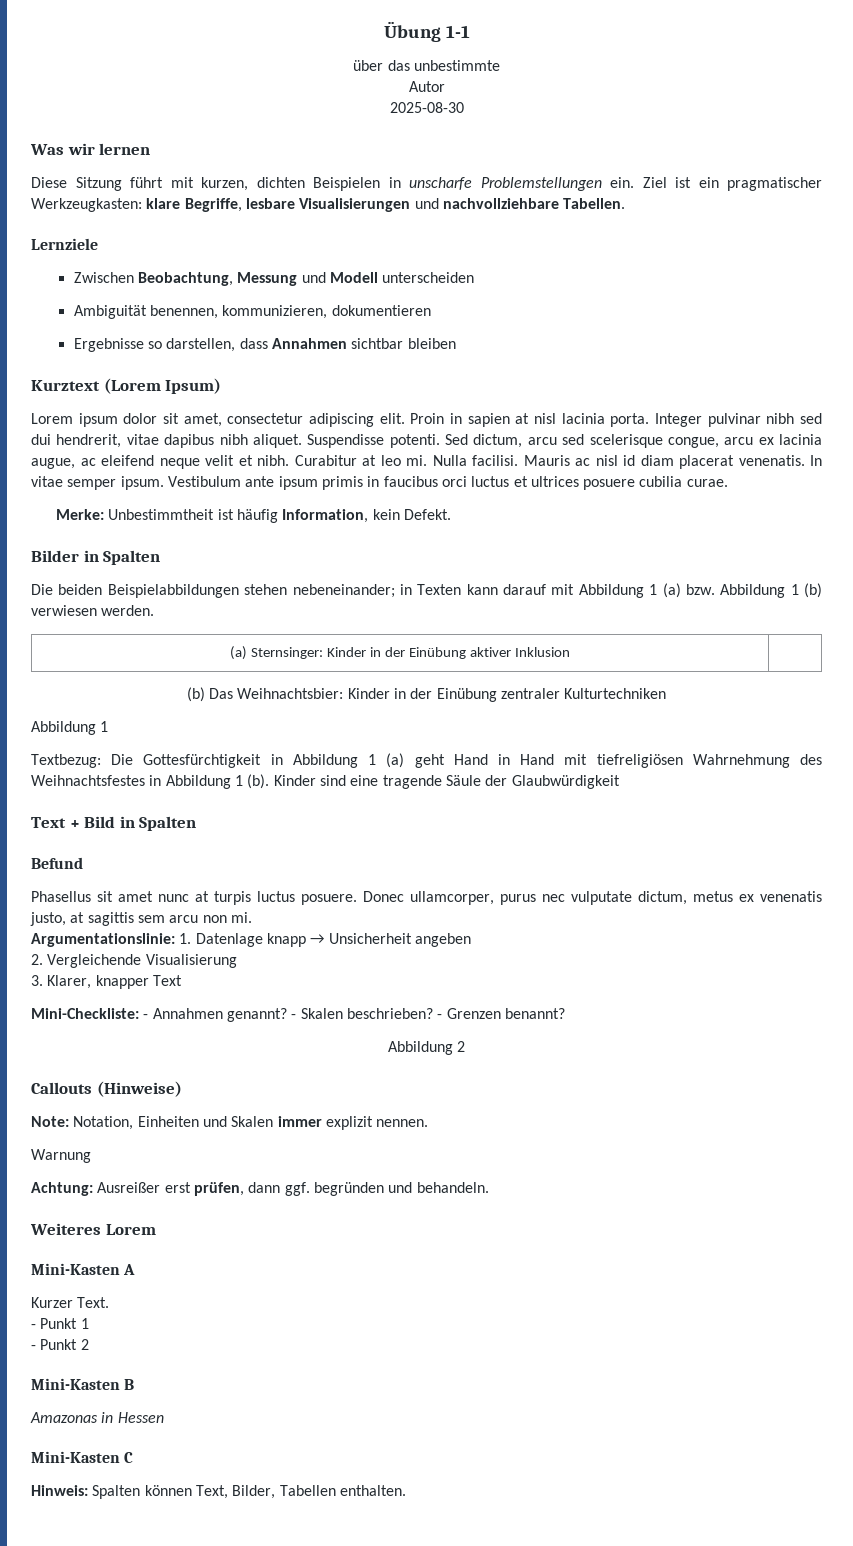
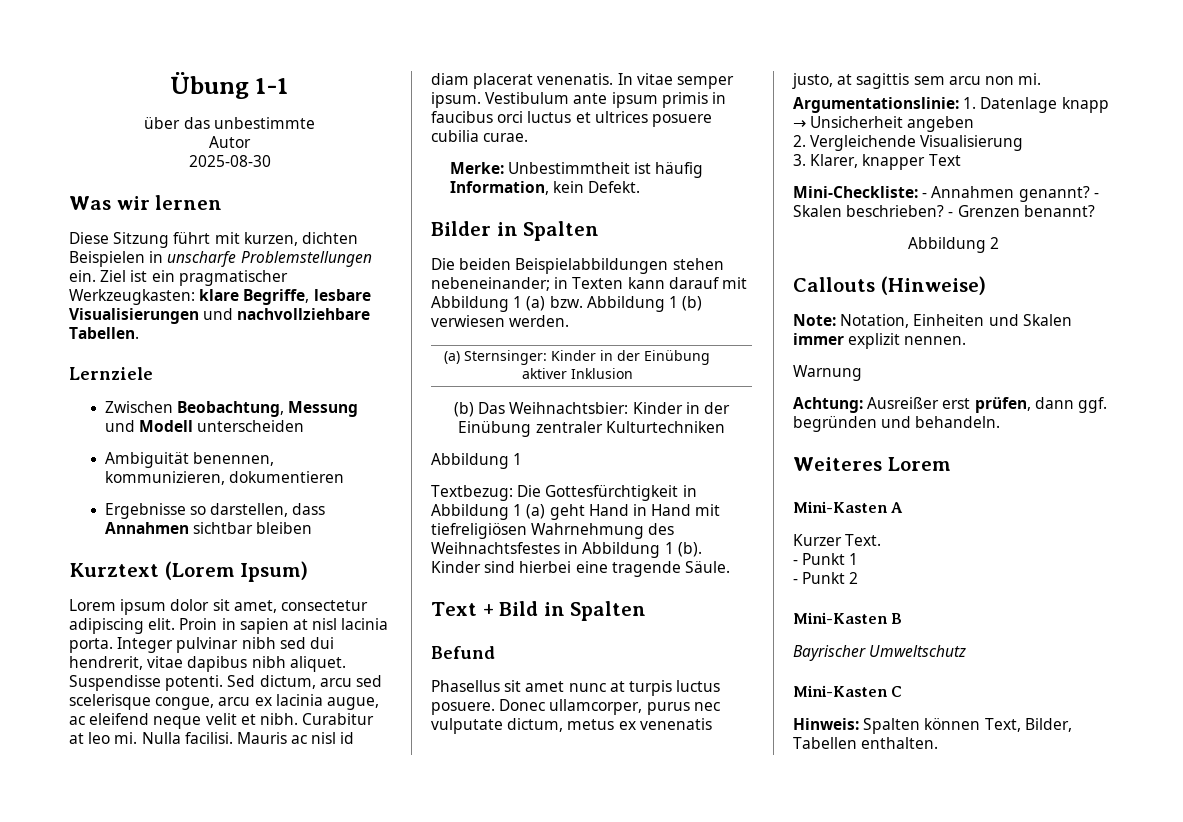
- Kinder sind eine tragende Säule der Glaubwürdigkeit
+ Kinder sind hierbei eine tragende Säule.
- Amazonas in Hessen
+ Bayrischer Umweltschutz

